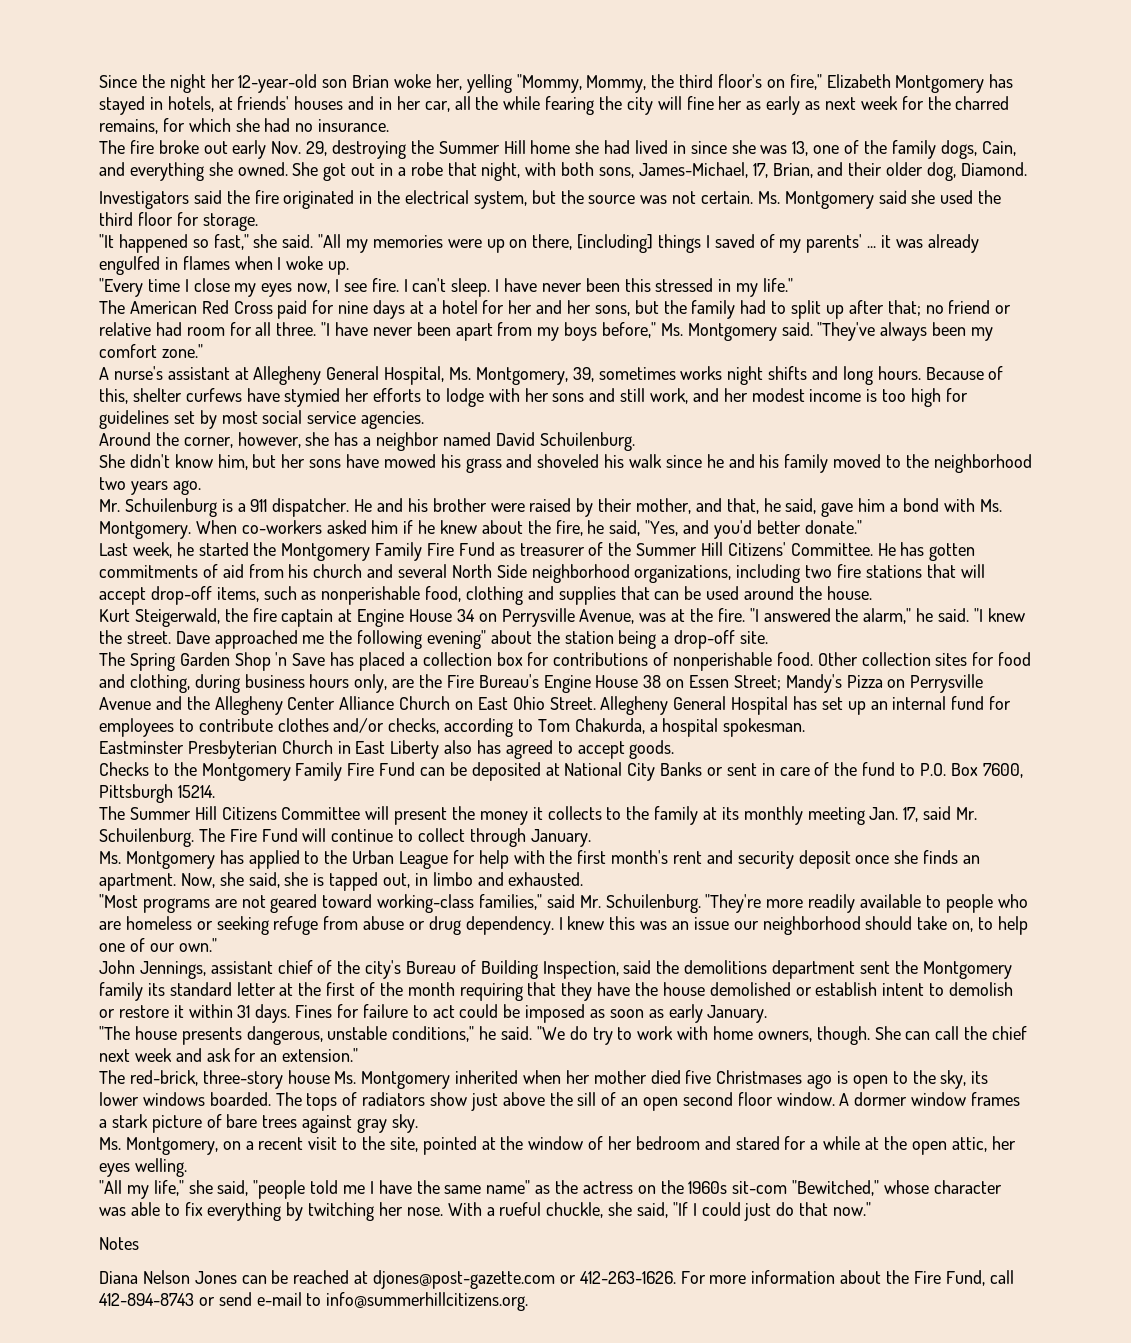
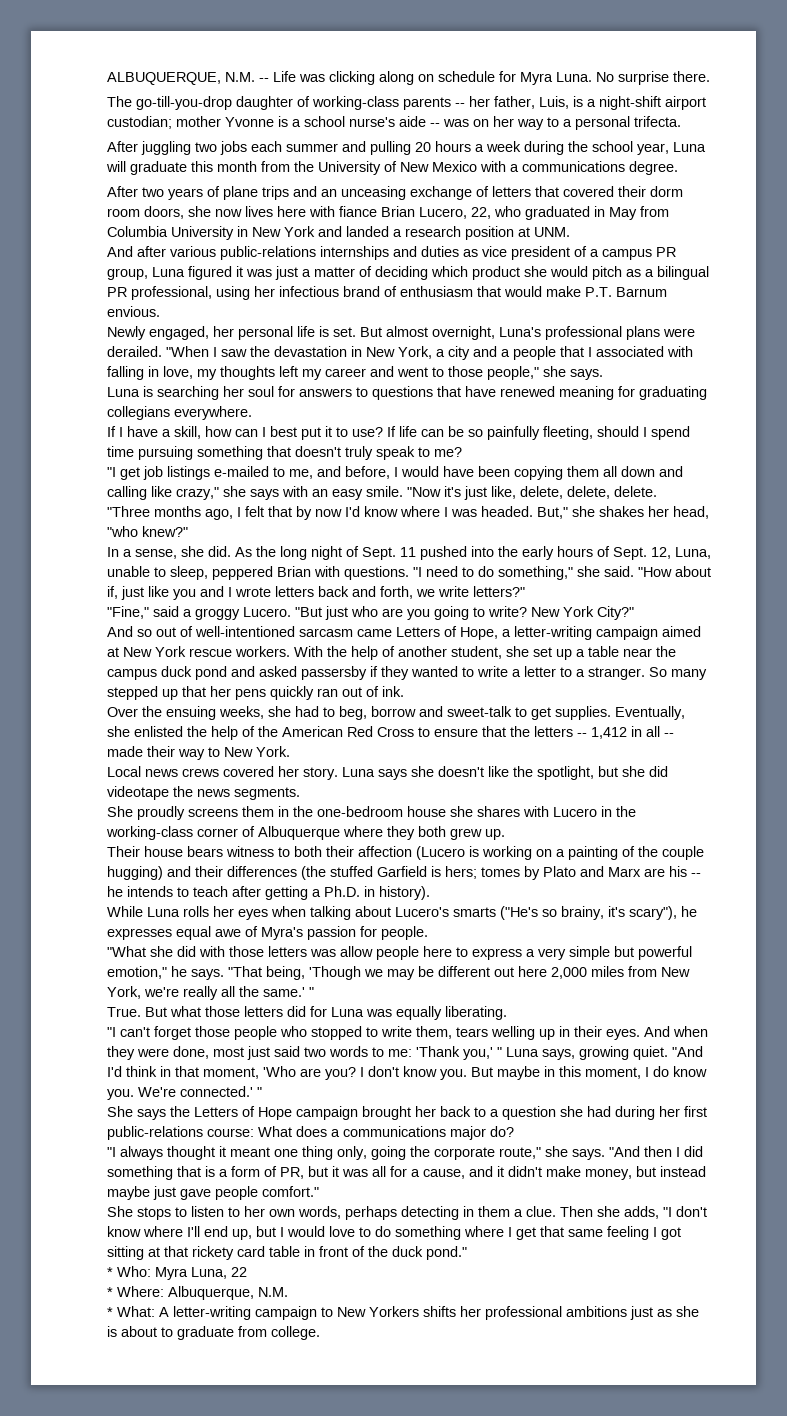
- Since the night her 12-year-old son Brian woke her, yelling "Mommy, Mommy, the third floor's on fire," Elizabeth Montgomery has stayed in hotels, at friends' houses and in her car, all the while fearing the city will fine her as early as next week for the charred remains, for which she had no insurance.
- The fire broke out early Nov. 29, destroying the Summer Hill home she had lived in since she was 13, one of the family dogs, Cain, and everything she owned. She got out in a robe that night, with both sons, James-Michael, 17, Brian, and their older dog, Diamond.
- Investigators said the fire originated in the electrical system, but the source was not certain. Ms. Montgomery said she used the third floor for storage.
- "It happened so fast," she said. "All my memories were up on there, [including] things I saved of my parents' ... it was already engulfed in flames when I woke up.
- "Every time I close my eyes now, I see fire. I can't sleep. I have never been this stressed in my life."
- The American Red Cross paid for nine days at a hotel for her and her sons, but the family had to split up after that; no friend or relative had room for all three. "I have never been apart from my boys before," Ms. Montgomery said. "They've always been my comfort zone."
- A nurse's assistant at Allegheny General Hospital, Ms. Montgomery, 39, sometimes works night shifts and long hours. Because of this, shelter curfews have stymied her efforts to lodge with her sons and still work, and her modest income is too high for guidelines set by most social service agencies.
- Around the corner, however, she has a neighbor named David Schuilenburg.
- She didn't know him, but her sons have mowed his grass and shoveled his walk since he and his family moved to the neighborhood two years ago.
- Mr. Schuilenburg is a 911 dispatcher. He and his brother were raised by their mother, and that, he said, gave him a bond with Ms. Montgomery. When co-workers asked him if he knew about the fire, he said, "Yes, and you'd better donate."
- Last week, he started the Montgomery Family Fire Fund as treasurer of the Summer Hill Citizens' Committee. He has gotten commitments of aid from his church and several North Side neighborhood organizations, including two fire stations that will accept drop-off items, such as nonperishable food, clothing and supplies that can be used around the house.
- Kurt Steigerwald, the fire captain at Engine House 34 on Perrysville Avenue, was at the fire. "I answered the alarm," he said. "I knew the street. Dave approached me the following evening" about the station being a drop-off site.
- The Spring Garden Shop 'n Save has placed a collection box for contributions of nonperishable food. Other collection sites for food and clothing, during business hours only, are the Fire Bureau's Engine House 38 on Essen Street; Mandy's Pizza on Perrysville Avenue and the Allegheny Center Alliance Church on East Ohio Street. Allegheny General Hospital has set up an internal fund for employees to contribute clothes and/or checks, according to Tom Chakurda, a hospital spokesman.
- Eastminster Presbyterian Church in East Liberty also has agreed to accept goods.
- Checks to the Montgomery Family Fire Fund can be deposited at National City Banks or sent in care of the fund to P.O. Box 7600, Pittsburgh 15214.
- The Summer Hill Citizens Committee will present the money it collects to the family at its monthly meeting Jan. 17, said Mr. Schuilenburg. The Fire Fund will continue to collect through January.
- Ms. Montgomery has applied to the Urban League for help with the first month's rent and security deposit once she finds an apartment. Now, she said, she is tapped out, in limbo and exhausted.
- "Most programs are not geared toward working-class families," said Mr. Schuilenburg. "They're more readily available to people who are homeless or seeking refuge from abuse or drug dependency. I knew this was an issue our neighborhood should take on, to help one of our own."
- John Jennings, assistant chief of the city's Bureau of Building Inspection, said the demolitions department sent the Montgomery family its standard letter at the first of the month requiring that they have the house demolished or establish intent to demolish or restore it within 31 days. Fines for failure to act could be imposed as soon as early January.
- "The house presents dangerous, unstable conditions," he said. "We do try to work with home owners, though. She can call the chief next week and ask for an extension."
- The red-brick, three-story house Ms. Montgomery inherited when her mother died five Christmases ago is open to the sky, its lower windows boarded. The tops of radiators show just above the sill of an open second floor window. A dormer window frames a stark picture of bare trees against gray sky.
- Ms. Montgomery, on a recent visit to the site, pointed at the window of her bedroom and stared for a while at the open attic, her eyes welling.
- "All my life," she said, "people told me I have the same name" as the actress on the 1960s sit-com "Bewitched," whose character was able to fix everything by twitching her nose. With a rueful chuckle, she said, "If I could just do that now."
- Notes
- Diana Nelson Jones can be reached at djones@post-gazette.com or 412-263-1626. For more information about the Fire Fund, call 412-894-8743 or send e-mail to info@summerhillcitizens.org.
+ ALBUQUERQUE, N.M. -- Life was clicking along on schedule for Myra Luna. No surprise there.
+ The go-till-you-drop daughter of working-class parents -- her father, Luis, is a night-shift airport custodian; mother Yvonne is a school nurse's aide -- was on her way to a personal trifecta.
+ After juggling two jobs each summer and pulling 20 hours a week during the school year, Luna will graduate this month from the University of New Mexico with a communications degree.
+ After two years of plane trips and an unceasing exchange of letters that covered their dorm room doors, she now lives here with fiance Brian Lucero, 22, who graduated in May from Columbia University in New York and landed a research position at UNM.
+ And after various public-relations internships and duties as vice president of a campus PR group, Luna figured it was just a matter of deciding which product she would pitch as a bilingual PR professional, using her infectious brand of enthusiasm that would make P.T. Barnum envious.
+ Newly engaged, her personal life is set. But almost overnight, Luna's professional plans were derailed. "When I saw the devastation in New York, a city and a people that I associated with falling in love, my thoughts left my career and went to those people," she says.
+ Luna is searching her soul for answers to questions that have renewed meaning for graduating collegians everywhere.
+ If I have a skill, how can I best put it to use? If life can be so painfully fleeting, should I spend time pursuing something that doesn't truly speak to me?
+ "I get job listings e-mailed to me, and before, I would have been copying them all down and calling like crazy," she says with an easy smile. "Now it's just like, delete, delete, delete.
+ "Three months ago, I felt that by now I'd know where I was headed. But," she shakes her head, "who knew?"
+ In a sense, she did. As the long night of Sept. 11 pushed into the early hours of Sept. 12, Luna, unable to sleep, peppered Brian with questions. "I need to do something," she said. "How about if, just like you and I wrote letters back and forth, we write letters?"
+ "Fine," said a groggy Lucero. "But just who are you going to write? New York City?"
+ And so out of well-intentioned sarcasm came Letters of Hope, a letter-writing campaign aimed at New York rescue workers. With the help of another student, she set up a table near the campus duck pond and asked passersby if they wanted to write a letter to a stranger. So many stepped up that her pens quickly ran out of ink.
+ Over the ensuing weeks, she had to beg, borrow and sweet-talk to get supplies. Eventually, she enlisted the help of the American Red Cross to ensure that the letters -- 1,412 in all -- made their way to New York.
+ Local news crews covered her story. Luna says she doesn't like the spotlight, but she did videotape the news segments.
+ She proudly screens them in the one-bedroom house she shares with Lucero in the working-class corner of Albuquerque where they both grew up.
+ Their house bears witness to both their affection (Lucero is working on a painting of the couple hugging) and their differences (the stuffed Garfield is hers; tomes by Plato and Marx are his -- he intends to teach after getting a Ph.D. in history).
+ While Luna rolls her eyes when talking about Lucero's smarts ("He's so brainy, it's scary"), he expresses equal awe of Myra's passion for people.
+ "What she did with those letters was allow people here to express a very simple but powerful emotion," he says. "That being, 'Though we may be different out here 2,000 miles from New York, we're really all the same.' "
+ True. But what those letters did for Luna was equally liberating.
+ "I can't forget those people who stopped to write them, tears welling up in their eyes. And when they were done, most just said two words to me: 'Thank you,' " Luna says, growing quiet. "And I'd think in that moment, 'Who are you? I don't know you. But maybe in this moment, I do know you. We're connected.' "
+ She says the Letters of Hope campaign brought her back to a question she had during her first public-relations course: What does a communications major do?
+ "I always thought it meant one thing only, going the corporate route," she says. "And then I did something that is a form of PR, but it was all for a cause, and it didn't make money, but instead maybe just gave people comfort."
+ She stops to listen to her own words, perhaps detecting in them a clue. Then she adds, "I don't know where I'll end up, but I would love to do something where I get that same feeling I got sitting at that rickety card table in front of the duck pond."
+ * Who: Myra Luna, 22
+ * Where: Albuquerque, N.M.
+ * What: A letter-writing campaign to New Yorkers shifts her professional ambitions just as she is about to graduate from college.

